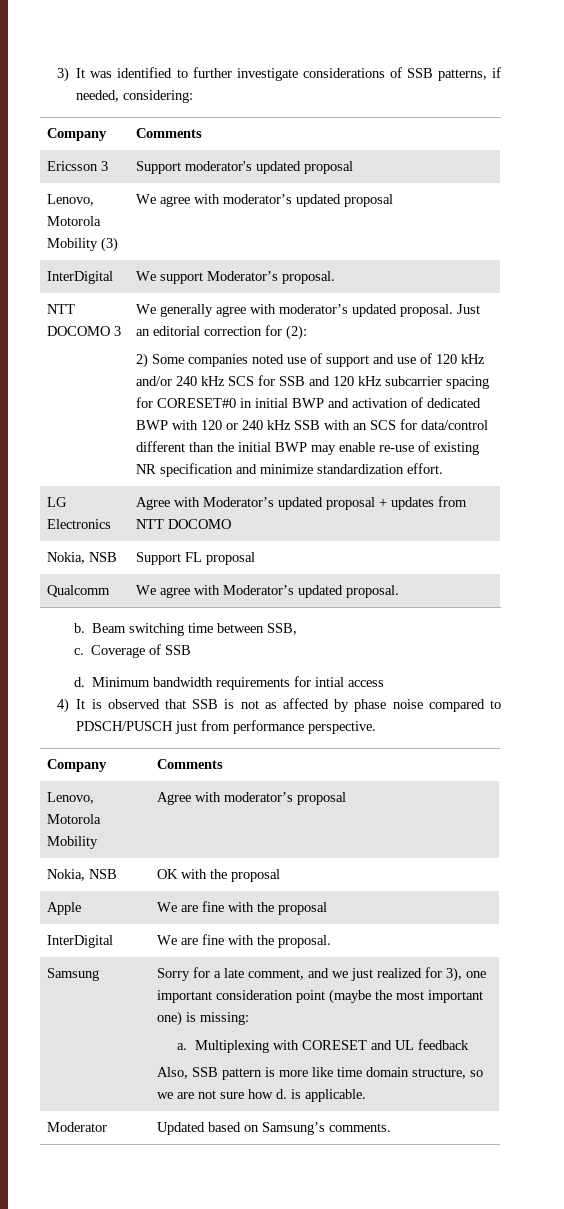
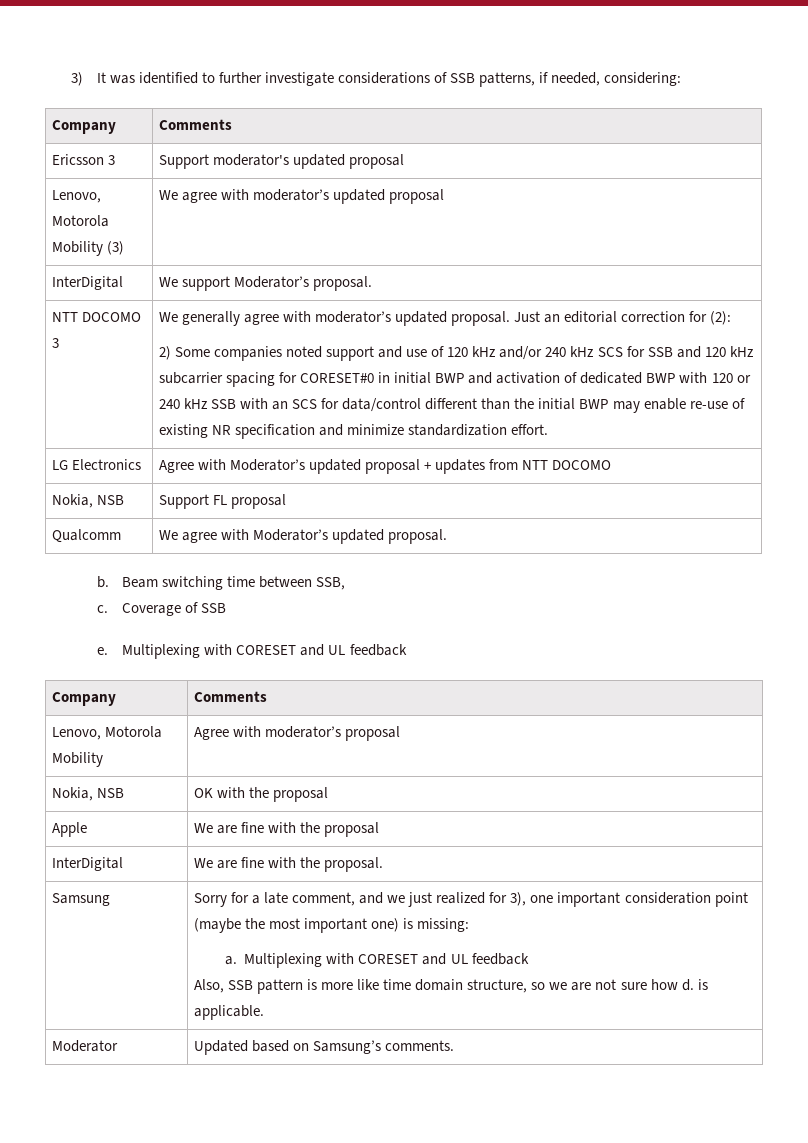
- 2) Some companies noted use of support and use of 120 kHz and/or 240 kHz SCS for SSB and 120 kHz subcarrier spacing for CORESET#0 in initial BWP and activation of dedicated BWP with 120 or 240 kHz SSB with an SCS for data/control different than the initial BWP may enable re-use of existing NR specification and minimize standardization effort.
+ 2) Some companies noted support and use of 120 kHz and/or 240 kHz SCS for SSB and 120 kHz subcarrier spacing for CORESET#0 in initial BWP and activation of dedicated BWP with 120 or 240 kHz SSB with an SCS for data/control different than the initial BWP may enable re-use of existing NR specification and minimize standardization effort.
- d. Minimum bandwidth requirements for intial access
- 4) It is observed that SSB is not as affected by phase noise compared to PDSCH/PUSCH just from performance perspective.
+ e. Multiplexing with CORESET and UL feedback

